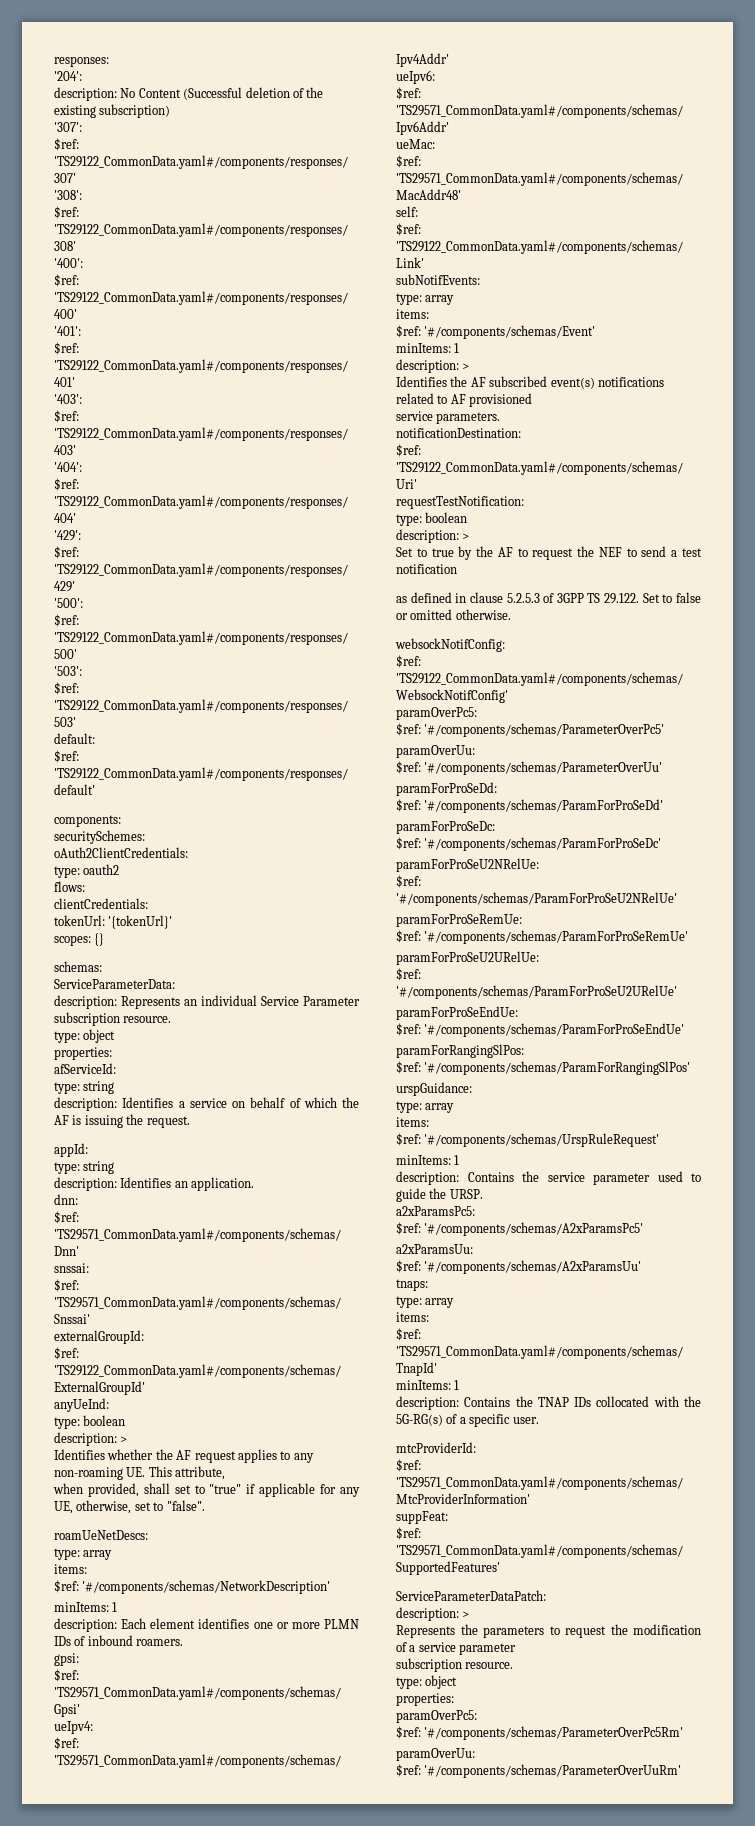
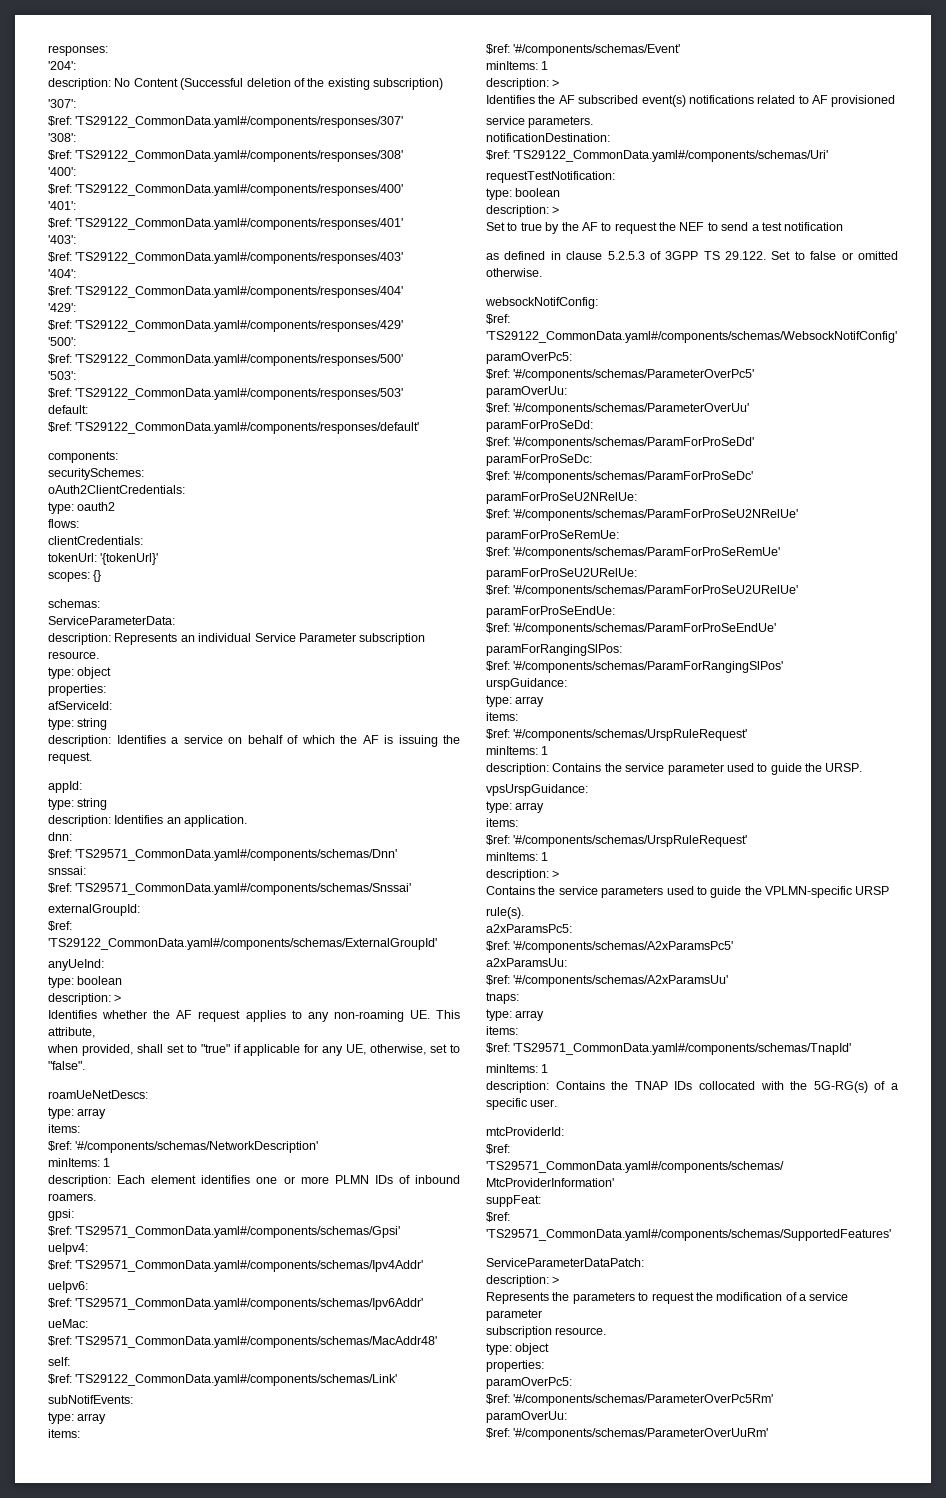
+ vpsUrspGuidance:
+ type: array
+ items:
+ $ref: '#/components/schemas/UrspRuleRequest'
+ minItems: 1
+ description: >
+ Contains the service parameters used to guide the VPLMN-specific URSP
+ rule(s).

